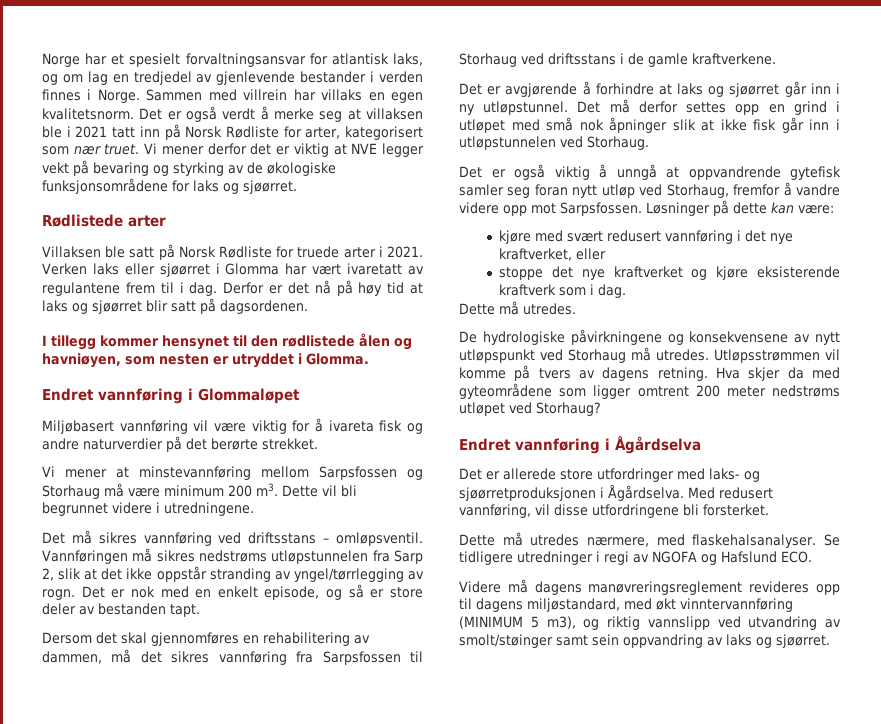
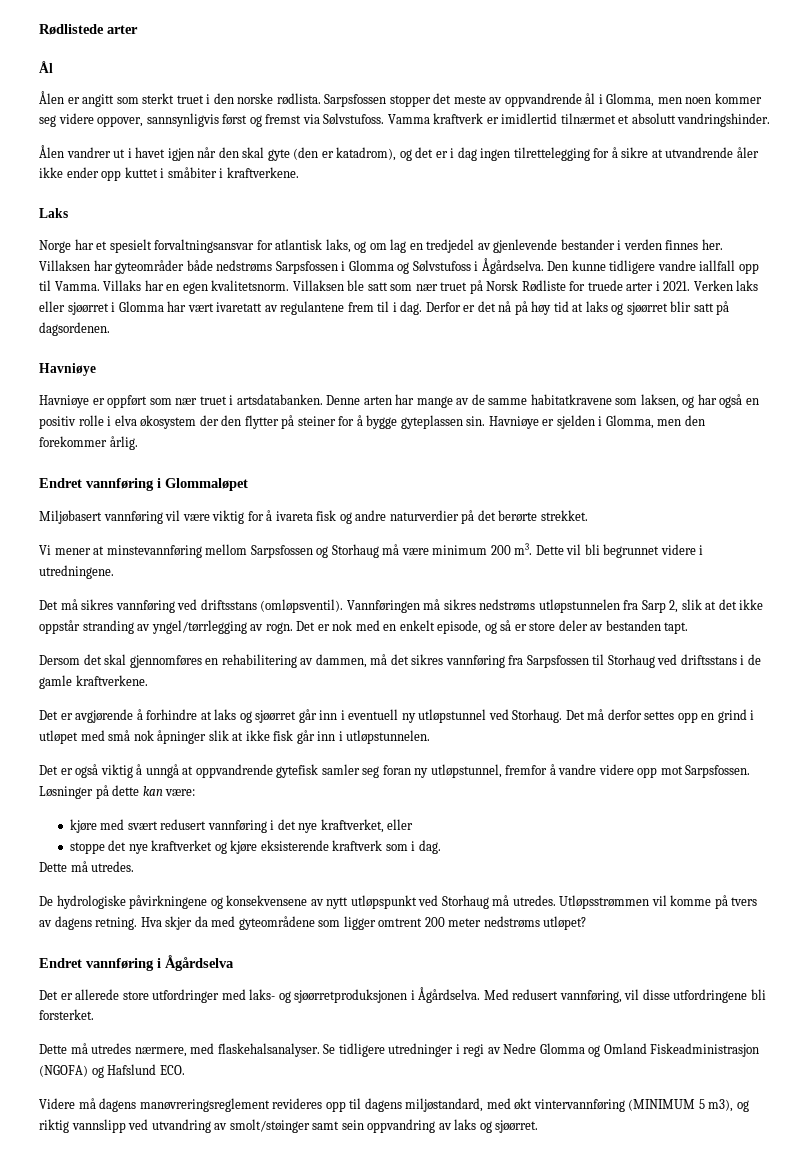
+ Rødlistede arter
+ Ål
+ Ålen er angitt som sterkt truet i den norske rødlista. Sarpsfossen stopper det meste av oppvandrende ål i Glomma, men noen kommer seg videre oppover, sannsynligvis først og fremst via Sølvstufoss. Vamma kraftverk er imidlertid tilnærmet et absolutt vandringshinder.
+ Ålen vandrer ut i havet igjen når den skal gyte (den er katadrom), og det er i dag ingen tilrettelegging for å sikre at utvandrende åler ikke ender opp kuttet i småbiter i kraftverkene.
+ Laks
- Norge har et spesielt forvaltningsansvar for atlantisk laks, og om lag en tredjedel av gjenlevende bestander i verden finnes i Norge. Sammen med villrein har villaks en egen kvalitetsnorm. Det er også verdt å merke seg at villaksen ble i 2021 tatt inn på Norsk Rødliste for arter, kategorisert som nær truet. Vi mener derfor det er viktig at NVE legger vekt på bevaring og styrking av de økologiske funksjonsområdene for laks og sjøørret.
- Rødlistede arter
- Villaksen ble satt på Norsk Rødliste for truede arter i 2021.
+ Norge har et spesielt forvaltningsansvar for atlantisk laks, og om lag en tredjedel av gjenlevende bestander i verden finnes her. Villaksen har gyteområder både nedstrøms Sarpsfossen i Glomma og Sølvstufoss i Ågårdselva. Den kunne tidligere vandre iallfall opp til Vamma. Villaks har en egen kvalitetsnorm. Villaksen ble satt som nær truet på Norsk Rødliste for truede arter i 2021.
  Derfor er det nå på høy tid at laks og sjøørret blir satt på dagsordenen.
- I tillegg kommer hensynet til den rødlistede ålen og havniøyen, som nesten er utryddet i Glomma.
+ Havniøye
+ Havniøye er oppført som nær truet i artsdatabanken. Denne arten har mange av de samme habitatkravene som laksen, og har også en positiv rolle i elva økosystem der den flytter på steiner for å bygge gyteplassen sin. Havniøye er sjelden i Glomma, men den forekommer årlig.
- Det må sikres vannføring ved driftsstans – omløpsventil.
+ Det må sikres vannføring ved driftsstans (omløpsventil).
- Det er avgjørende å forhindre at laks og sjøørret går inn i ny utløpstunnel.
+ Det er avgjørende å forhindre at laks og sjøørret går inn i eventuell ny utløpstunnel ved Storhaug.
- Det må derfor settes opp en grind i utløpet med små nok åpninger slik at ikke fisk går inn i utløpstunnelen ved Storhaug.
+ Det må derfor settes opp en grind i utløpet med små nok åpninger slik at ikke fisk går inn i utløpstunnelen.
- Det er også viktig å unngå at oppvandrende gytefisk samler seg foran nytt utløp ved Storhaug, fremfor å vandre videre opp mot Sarpsfossen.
+ Det er også viktig å unngå at oppvandrende gytefisk samler seg foran ny utløpstunnel, fremfor å vandre videre opp mot Sarpsfossen.
- Hva skjer da med gyteområdene som ligger omtrent 200 meter nedstrøms utløpet ved Storhaug?
+ Hva skjer da med gyteområdene som ligger omtrent 200 meter nedstrøms utløpet?
- Se tidligere utredninger i regi av NGOFA og Hafslund ECO.
+ Se tidligere utredninger i regi av Nedre Glomma og Omland Fiskeadministrasjon (NGOFA) og Hafslund ECO.
- Videre må dagens manøvreringsreglement revideres opp til dagens miljøstandard, med økt vinntervannføring (MINIMUM 5 m3), og riktig vannslipp ved utvandring av smolt/støinger samt sein oppvandring av laks og sjøørret.
+ Videre må dagens manøvreringsreglement revideres opp til dagens miljøstandard, med økt vintervannføring (MINIMUM 5 m3), og riktig vannslipp ved utvandring av smolt/støinger samt sein oppvandring av laks og sjøørret.

